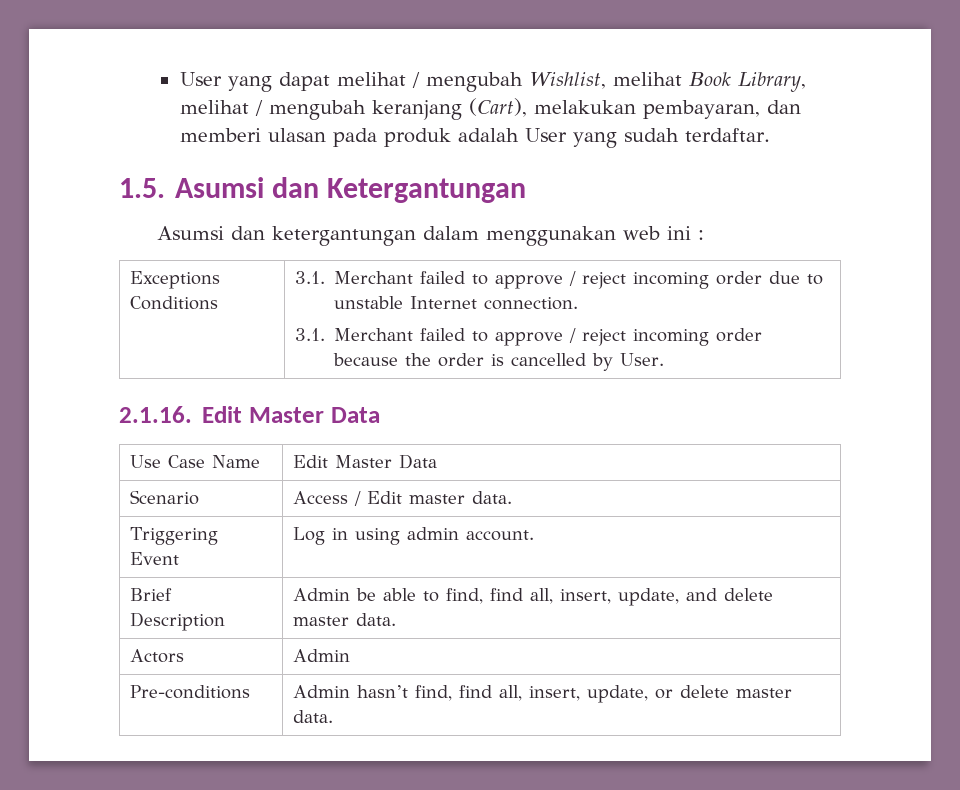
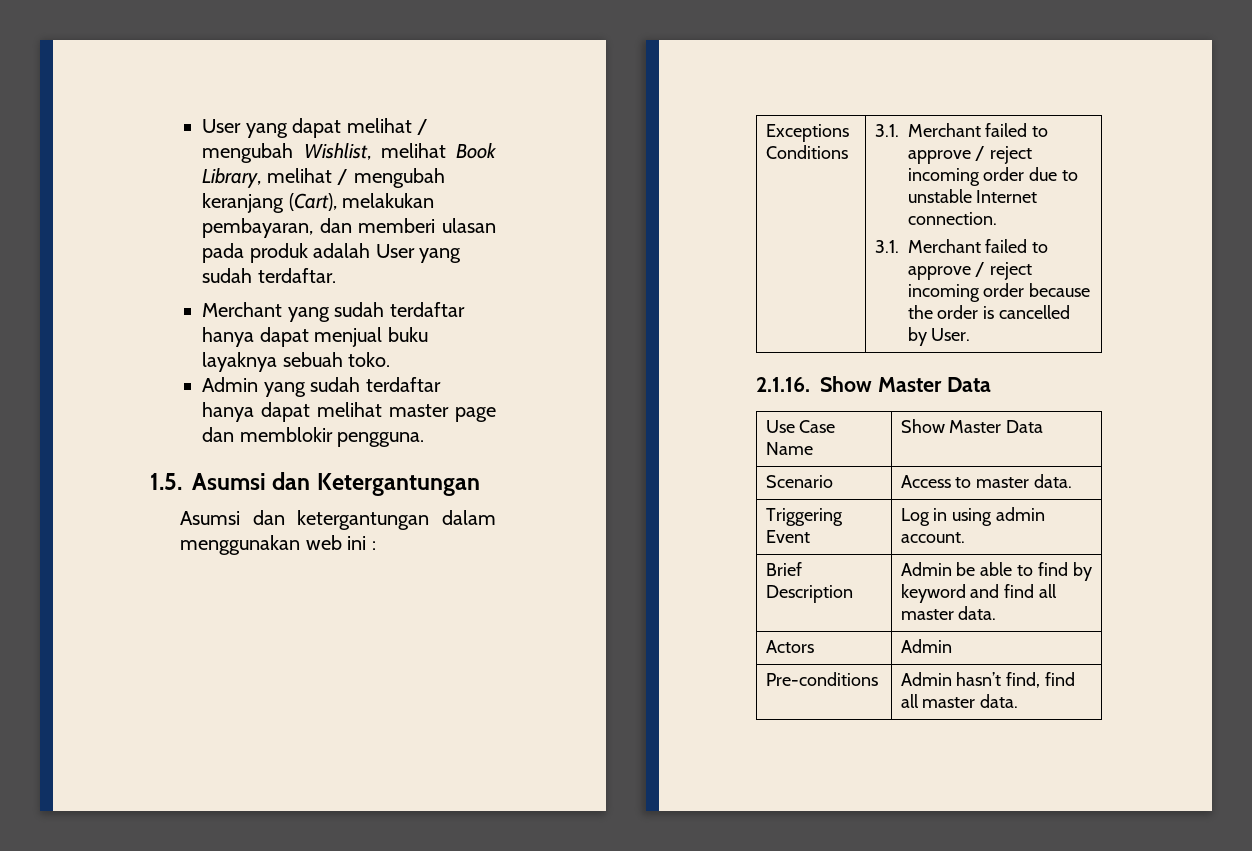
+ Merchant yang sudah terdaftar hanya dapat menjual buku layaknya sebuah toko.
+ Admin yang sudah terdaftar hanya dapat melihat master page dan memblokir pengguna.
- 2.1.16. Edit Master Data
+ 2.1.16. Show Master Data
- Use Case Name | Edit Master Data
+ Use Case Name | Show Master Data
- Scenario | Access / Edit master data.
+ Scenario | Access to master data.
- Brief Description | Admin be able to find, find all, insert, update, and delete master data.
+ Brief Description | Admin be able to find by keyword and find all master data.
- Pre-conditions | Admin hasn’t find, find all, insert, update, or delete master data.
+ Pre-conditions | Admin hasn’t find, find all master data.

